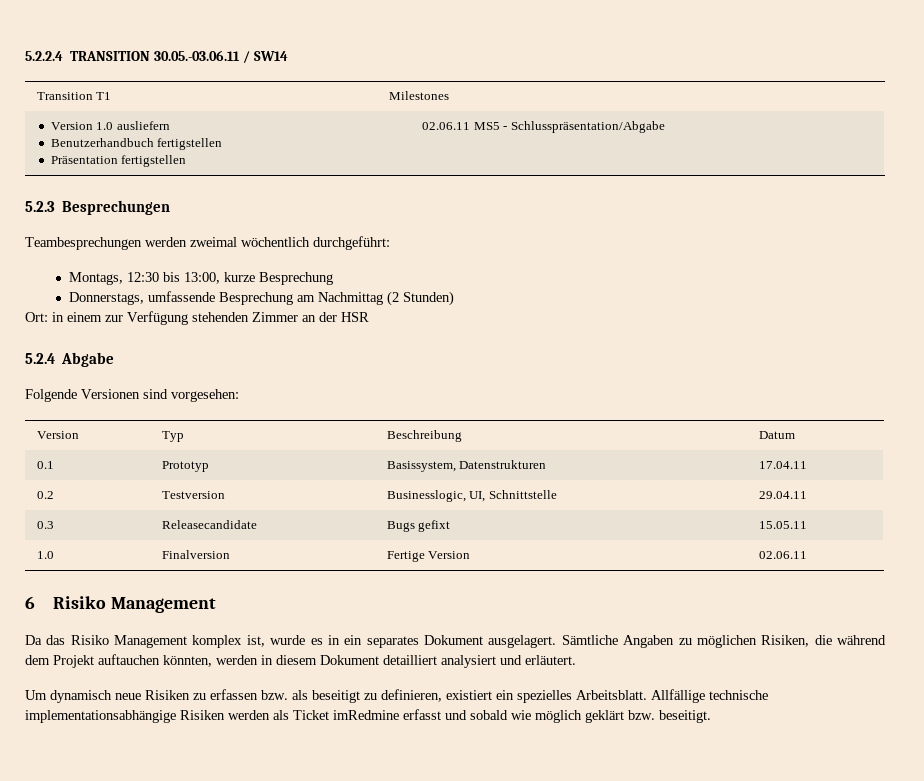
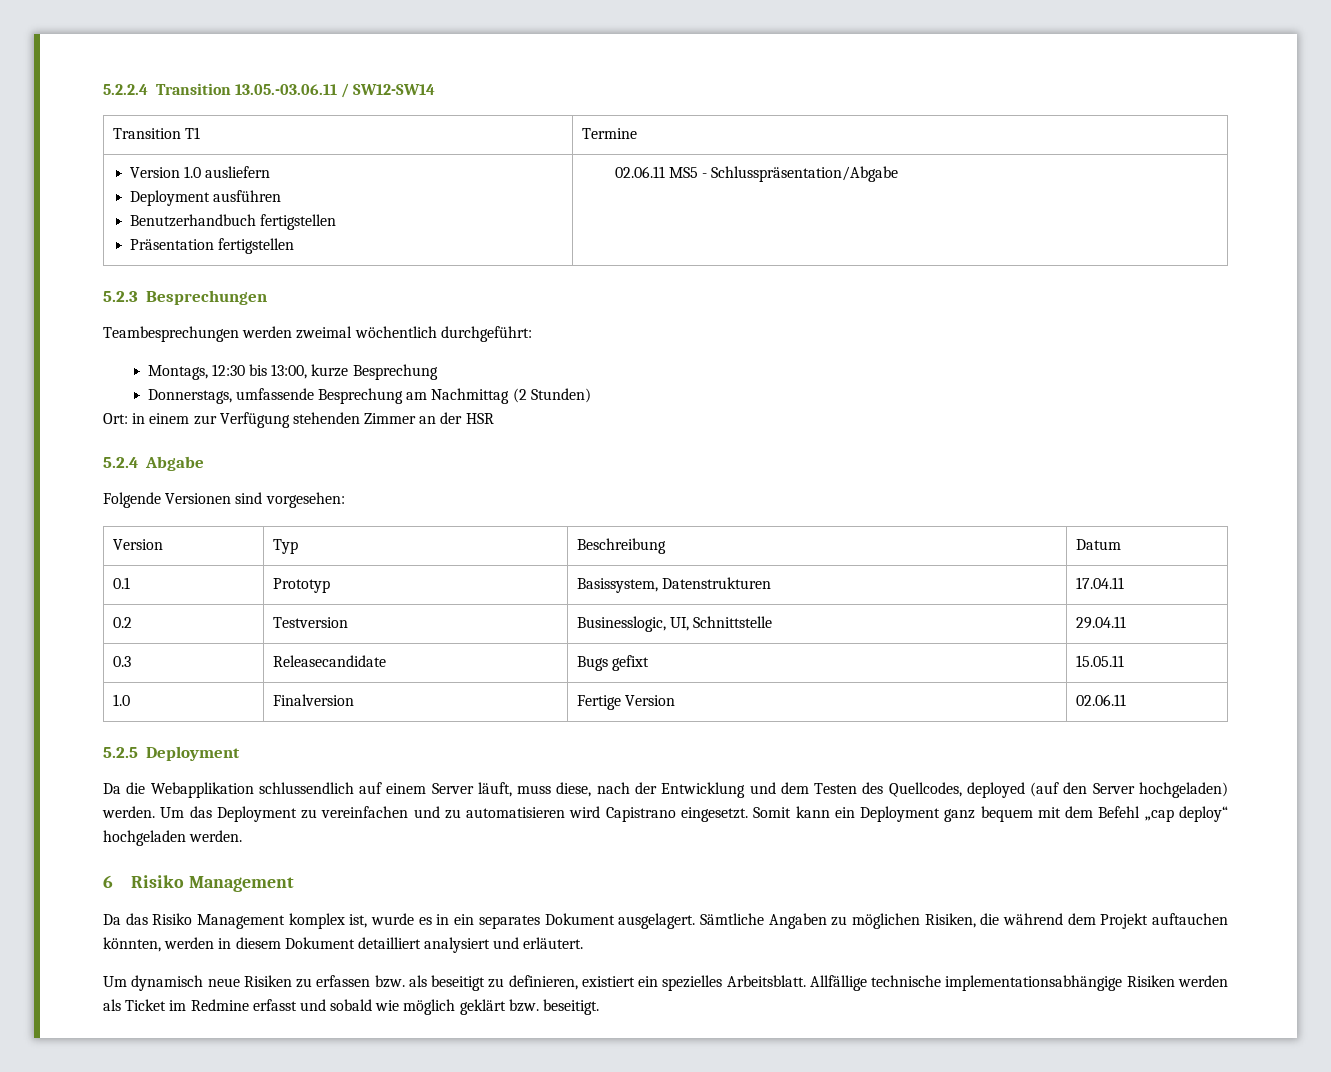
- 5.2.2.4 TRANSITION 30.05.-03.06.11 / SW14
+ 5.2.2.4 Transition 13.05.-03.06.11 / SW12-SW14
- Transition T1 | Milestones
+ Transition T1 | Termine
  Version 1.0 ausliefern
+ Deployment ausführen
+ 5.2.5 Deployment
+ Da die Webapplikation schlussendlich auf einem Server läuft, muss diese, nach der Entwicklung und dem Testen des Quellcodes, deployed (auf den Server hochgeladen) werden. Um das Deployment zu vereinfachen und zu automatisieren wird Capistrano eingesetzt. Somit kann ein Deployment ganz bequem mit dem Befehl „cap deploy“ hochgeladen werden.
- Allfällige technische implementationsabhängige Risiken werden als Ticket imRedmine erfasst und sobald wie möglich geklärt bzw. beseitigt.
+ Allfällige technische implementationsabhängige Risiken werden als Ticket im Redmine erfasst und sobald wie möglich geklärt bzw. beseitigt.

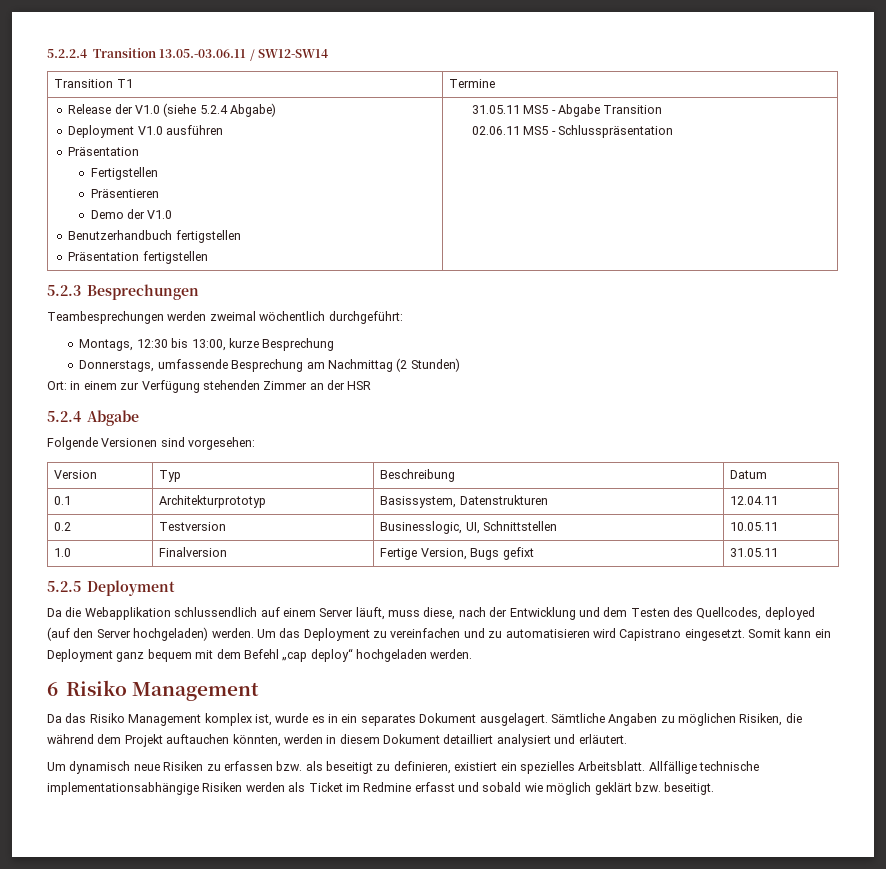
- Version 1.0 ausliefern
- Deployment ausführen
+ Release der V1.0 (siehe 5.2.4 Abgabe)
+ Deployment V1.0 ausführen
+ Präsentation
+ Fertigstellen
+ Präsentieren
+ Demo der V1.0
  Benutzerhandbuch fertigstellen
- Präsentation fertigstellen | 02.06.11 MS5 - Schlusspräsentation/Abgabe
+ Präsentation fertigstellen | 31.05.11 MS5 - Abgabe Transition
+ 02.06.11 MS5 - Schlusspräsentation
- 0.1 | Prototyp | Basissystem, Datenstrukturen | 17.04.11
+ 0.1 | Architekturprototyp | Basissystem, Datenstrukturen | 12.04.11
- 0.2 | Testversion | Businesslogic, UI, Schnittstelle | 29.04.11
- 0.3 | Releasecandidate | Bugs gefixt | 15.05.11
+ 0.2 | Testversion | Businesslogic, UI, Schnittstellen | 10.05.11
- 1.0 | Finalversion | Fertige Version | 02.06.11
+ 1.0 | Finalversion | Fertige Version, Bugs gefixt | 31.05.11

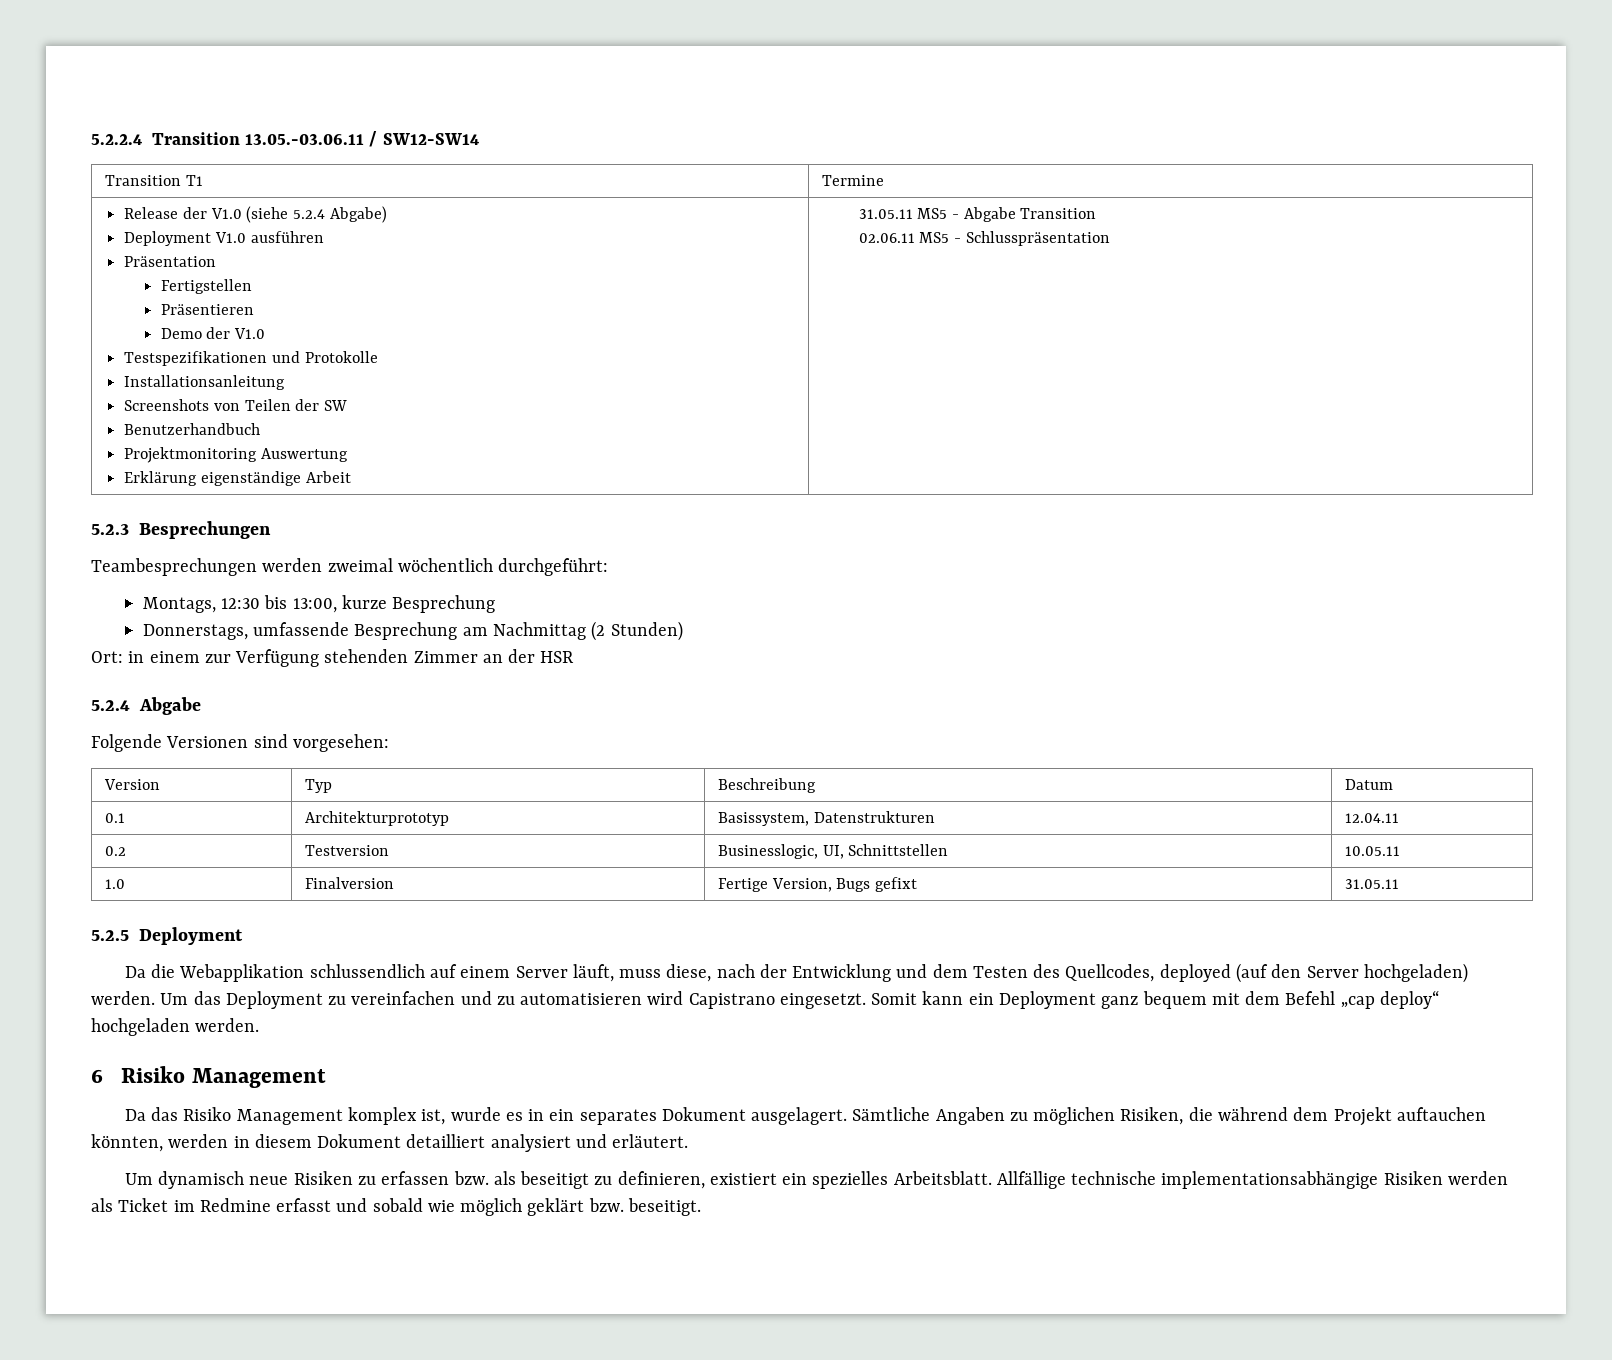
  Release der V1.0 (siehe 5.2.4 Abgabe)
  Deployment V1.0 ausführen
  Präsentation
  Fertigstellen
  Präsentieren
  Demo der V1.0
- Benutzerhandbuch fertigstellen
- Präsentation fertigstellen | 31.05.11 MS5 - Abgabe Transition
+ Testspezifikationen und Protokolle
+ Installationsanleitung
+ Screenshots von Teilen der SW
+ Benutzerhandbuch
+ Projektmonitoring Auswertung
+ Erklärung eigenständige Arbeit | 31.05.11 MS5 - Abgabe Transition

